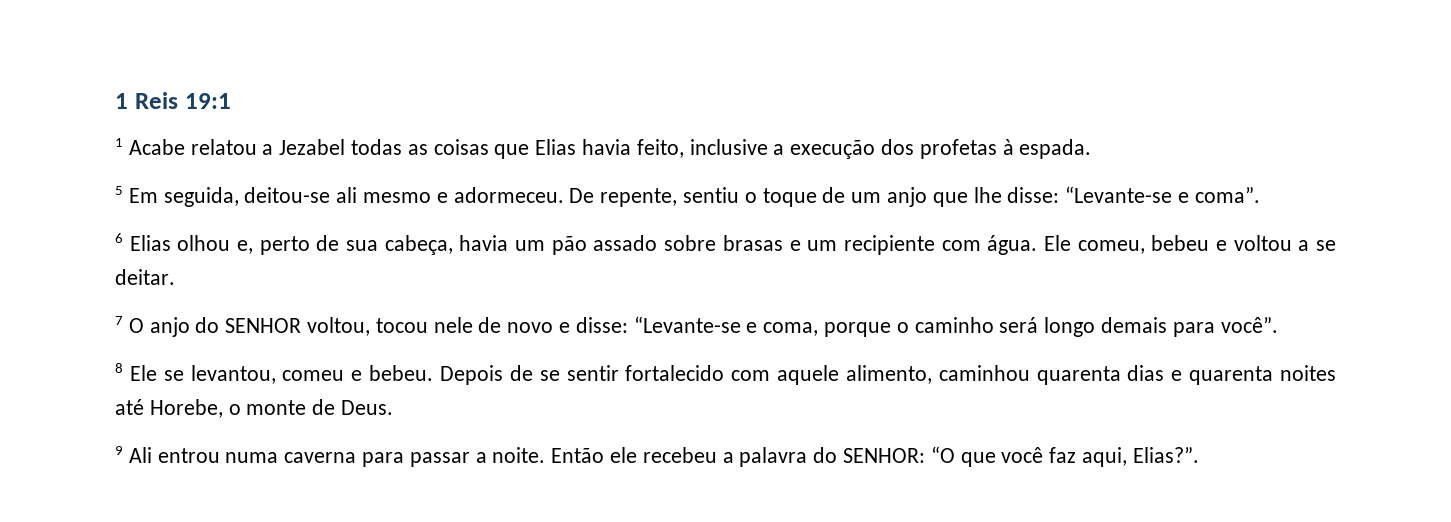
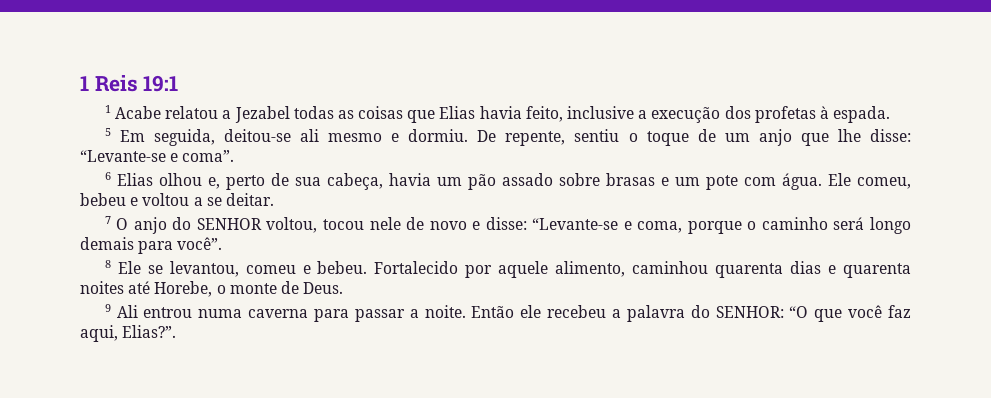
- 5 Em seguida, deitou-se ali mesmo e adormeceu.
+ 5 Em seguida, deitou-se ali mesmo e dormiu.
- 6 Elias olhou e, perto de sua cabeça, havia um pão assado sobre brasas e um recipiente com água.
+ 6 Elias olhou e, perto de sua cabeça, havia um pão assado sobre brasas e um pote com água.
- Depois de se sentir fortalecido com aquele alimento, caminhou quarenta dias e quarenta noites até Horebe, o monte de Deus.
+ Fortalecido por aquele alimento, caminhou quarenta dias e quarenta noites até Horebe, o monte de Deus.

